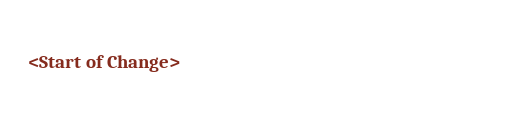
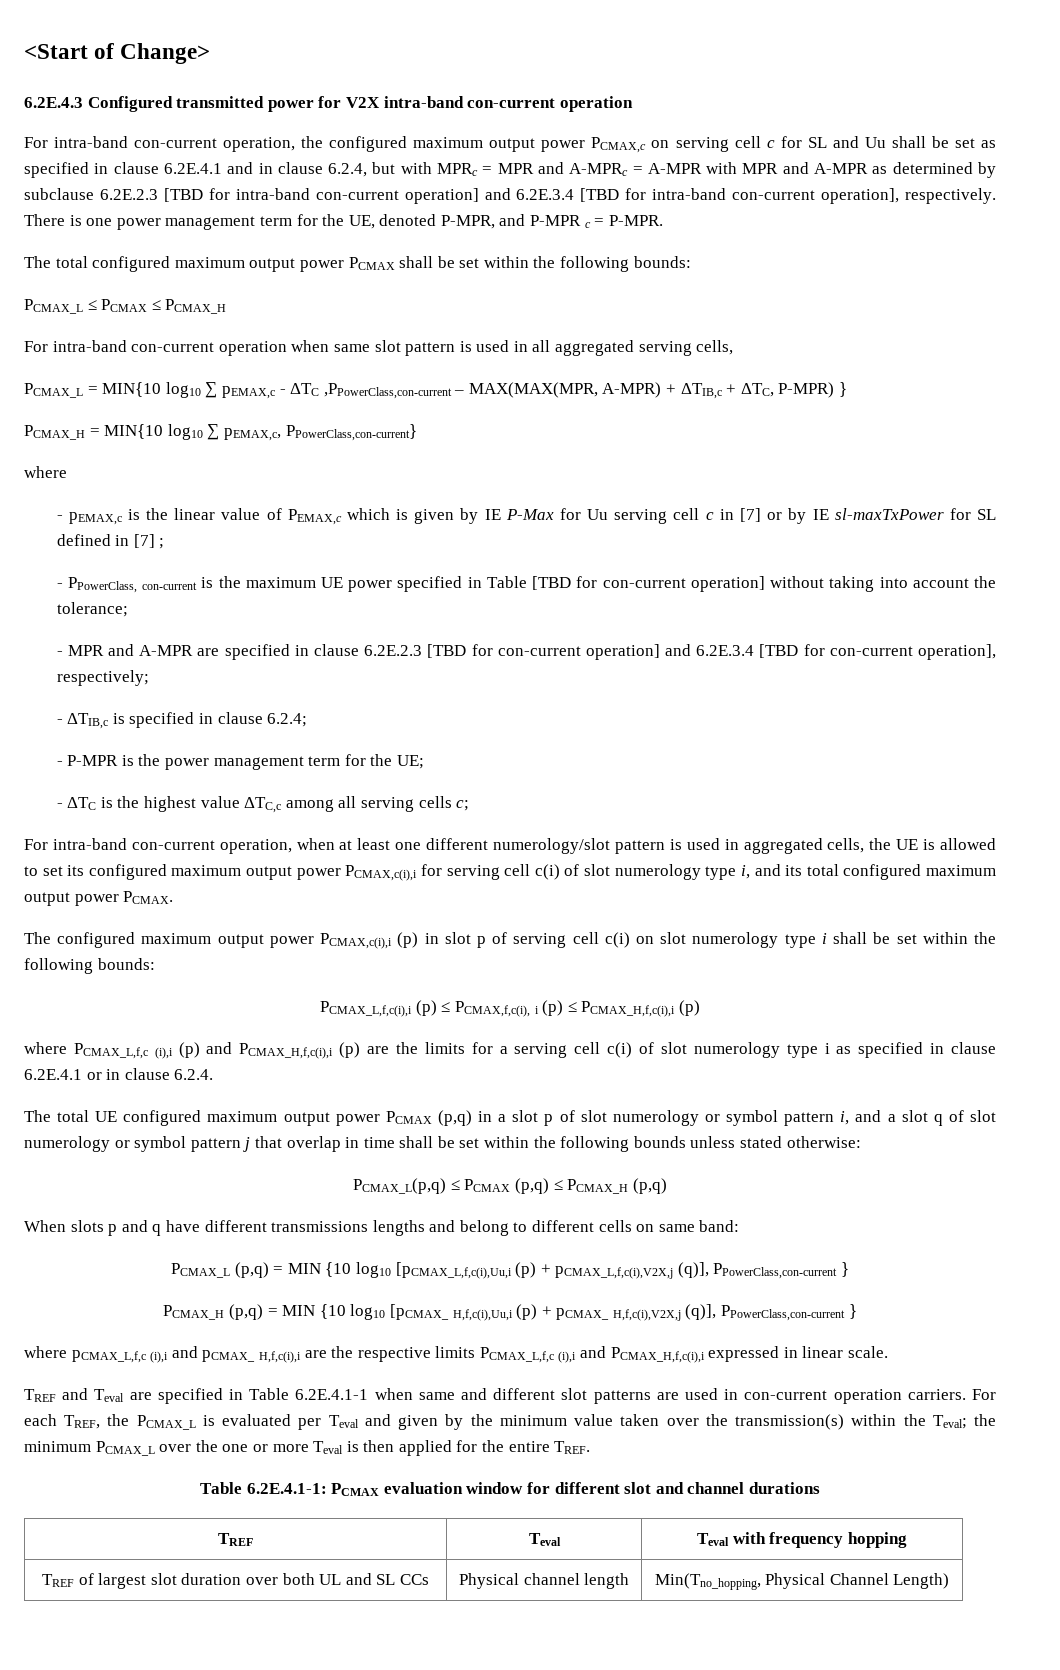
+ 6.2E.4.3 Configured transmitted power for V2X intra-band con-current operation
+ For intra-band con-current operation, the configured maximum output power PCMAX,c on serving cell c for SL and Uu shall be set as specified in clause 6.2E.4.1 and in clause 6.2.4, but with MPRc = MPR and A-MPRc = A-MPR with MPR and A-MPR as determined by subclause 6.2E.2.3 [TBD for intra-band con-current operation] and 6.2E.3.4 [TBD for intra-band con-current operation], respectively. There is one power management term for the UE, denoted P-MPR, and P-MPR c = P-MPR.
+ The total configured maximum output power PCMAX shall be set within the following bounds:
+ PCMAX_L ≤ PCMAX ≤ PCMAX_H
+ For intra-band con-current operation when same slot pattern is used in all aggregated serving cells,
+ PCMAX_L = MIN{10 log10 ∑ pEMAX,c - ΔTC ,PPowerClass,con-current – MAX(MAX(MPR, A-MPR) + ΔTIB,c + ΔTC, P-MPR) }
+ PCMAX_H = MIN{10 log10 ∑ pEMAX,c, PPowerClass,con-current}
+ where
+ - pEMAX,c is the linear value of PEMAX,c which is given by IE P-Max for Uu serving cell c in [7] or by IE sl-maxTxPower for SL defined in [7] ;
+ - PPowerClass, con-current is the maximum UE power specified in Table [TBD for con-current operation] without taking into account the tolerance;
+ - MPR and A-MPR are specified in clause 6.2E.2.3 [TBD for con-current operation] and 6.2E.3.4 [TBD for con-current operation], respectively;
+ - ΔTIB,c is specified in clause 6.2.4;
+ - P-MPR is the power management term for the UE;
+ - ΔTC is the highest value ΔTC,c among all serving cells c;
+ For intra-band con-current operation, when at least one different numerology/slot pattern is used in aggregated cells, the UE is allowed to set its configured maximum output power PCMAX,c(i),i for serving cell c(i) of slot numerology type i, and its total configured maximum output power PCMAX.
+ The configured maximum output power PCMAX,c(i),i (p) in slot p of serving cell c(i) on slot numerology type i shall be set within the following bounds:
+ PCMAX_L,f,c(i),i (p) ≤ PCMAX,f,c(i), i (p) ≤ PCMAX_H,f,c(i),i (p)
+ where PCMAX_L,f,c (i),i (p) and PCMAX_H,f,c(i),i (p) are the limits for a serving cell c(i) of slot numerology type i as specified in clause 6.2E.4.1 or in clause 6.2.4.
+ The total UE configured maximum output power PCMAX (p,q) in a slot p of slot numerology or symbol pattern i, and a slot q of slot numerology or symbol pattern j that overlap in time shall be set within the following bounds unless stated otherwise:
+ PCMAX_L(p,q) ≤ PCMAX (p,q) ≤ PCMAX_H (p,q)
+ When slots p and q have different transmissions lengths and belong to different cells on same band:
+ PCMAX_L (p,q) = MIN {10 log10 [pCMAX_L,f,c(i),Uu,i (p) + pCMAX_L,f,c(i),V2X,j (q)], PPowerClass,con-current }
+ PCMAX_H (p,q) = MIN {10 log10 [pCMAX_ H,f,c(i),Uu,i (p) + pCMAX_ H,f,c(i),V2X,j (q)], PPowerClass,con-current }
+ where pCMAX_L,f,c (i),i and pCMAX_ H,f,c(i),i are the respective limits PCMAX_L,f,c (i),i and PCMAX_H,f,c(i),i expressed in linear scale.
+ TREF and Teval are specified in Table 6.2E.4.1-1 when same and different slot patterns are used in con-current operation carriers. For each TREF, the PCMAX_L is evaluated per Teval and given by the minimum value taken over the transmission(s) within the Teval; the minimum PCMAX_L over the one or more Teval is then applied for the entire TREF.
+ Table 6.2E.4.1-1: PCMAX evaluation window for different slot and channel durations
+ TREF | Teval | Teval with frequency hopping
+ TREF of largest slot duration over both UL and SL CCs | Physical channel length | Min(Tno_hopping, Physical Channel Length)

